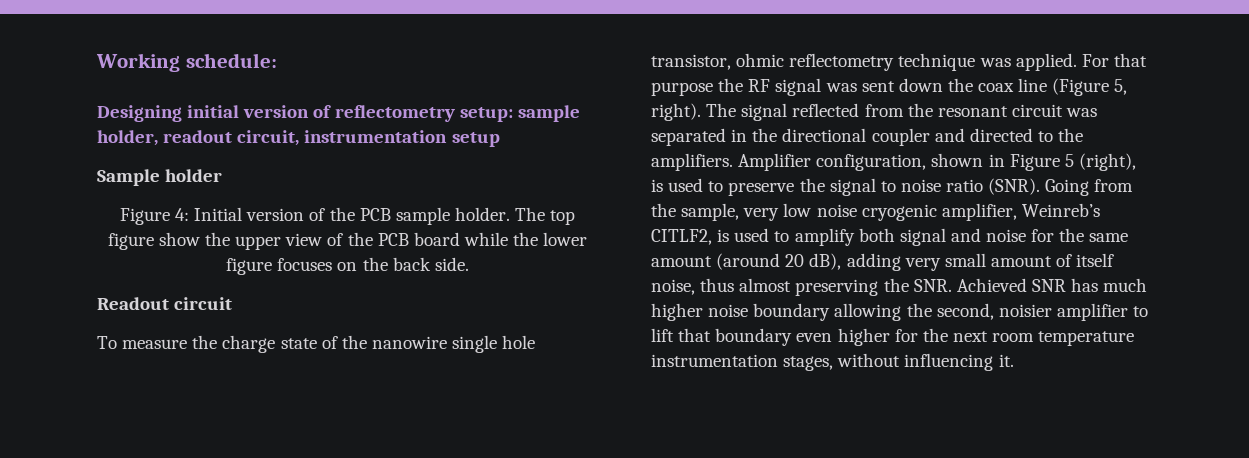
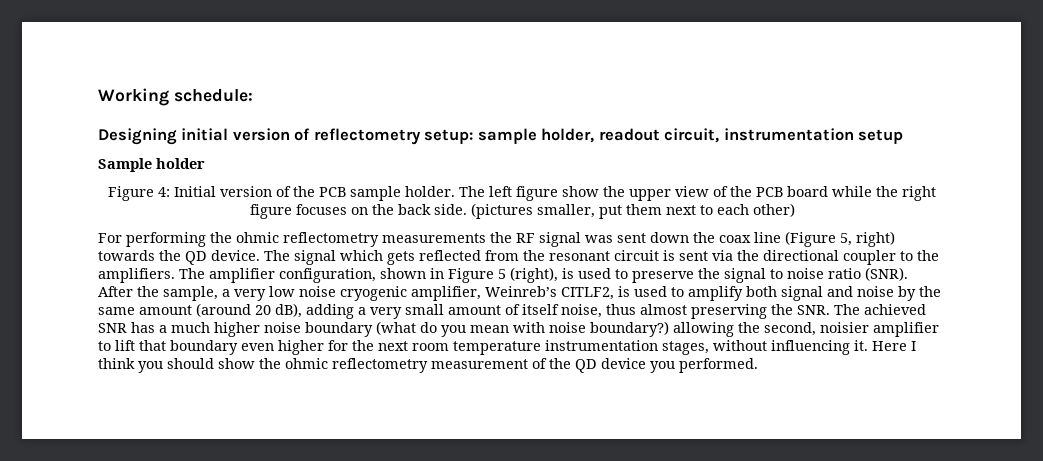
- The top figure show the upper view of the PCB board while the lower figure focuses on the back side.
- Readout circuit
- To measure the charge state of the nanowire single hole transistor, ohmic reflectometry technique was applied. For that purpose the RF signal was sent down the coax line (Figure 5, right). The signal reflected from the resonant circuit was separated in the directional coupler and directed to the amplifiers.
+ The left figure show the upper view of the PCB board while the right figure focuses on the back side. (pictures smaller, put them next to each other)
+ For performing the ohmic reflectometry measurements the RF signal was sent down the coax line (Figure 5, right) towards the QD device. The signal which gets reflected from the resonant circuit is sent via the directional coupler to the amplifiers.
- Amplifier configuration, shown in Figure 5 (right), is used to preserve the signal to noise ratio (SNR).
+ The amplifier configuration, shown in Figure 5 (right), is used to preserve the signal to noise ratio (SNR).
- Going from the sample, very low noise cryogenic amplifier, Weinreb’s CITLF2, is used to amplify both signal and noise for the same amount (around 20 dB), adding very small amount of itself noise, thus almost preserving the SNR. Achieved SNR has much higher noise boundary allowing the second, noisier amplifier to lift that boundary even higher for the next room temperature instrumentation stages, without influencing it.
+ After the sample, a very low noise cryogenic amplifier, Weinreb’s CITLF2, is used to amplify both signal and noise by the same amount (around 20 dB), adding a very small amount of itself noise, thus almost preserving the SNR. The achieved SNR has a much higher noise boundary (what do you mean with noise boundary?) allowing the second, noisier amplifier to lift that boundary even higher for the next room temperature instrumentation stages, without influencing it.
+ Here I think you should show the ohmic reflectometry measurement of the QD device you performed.

